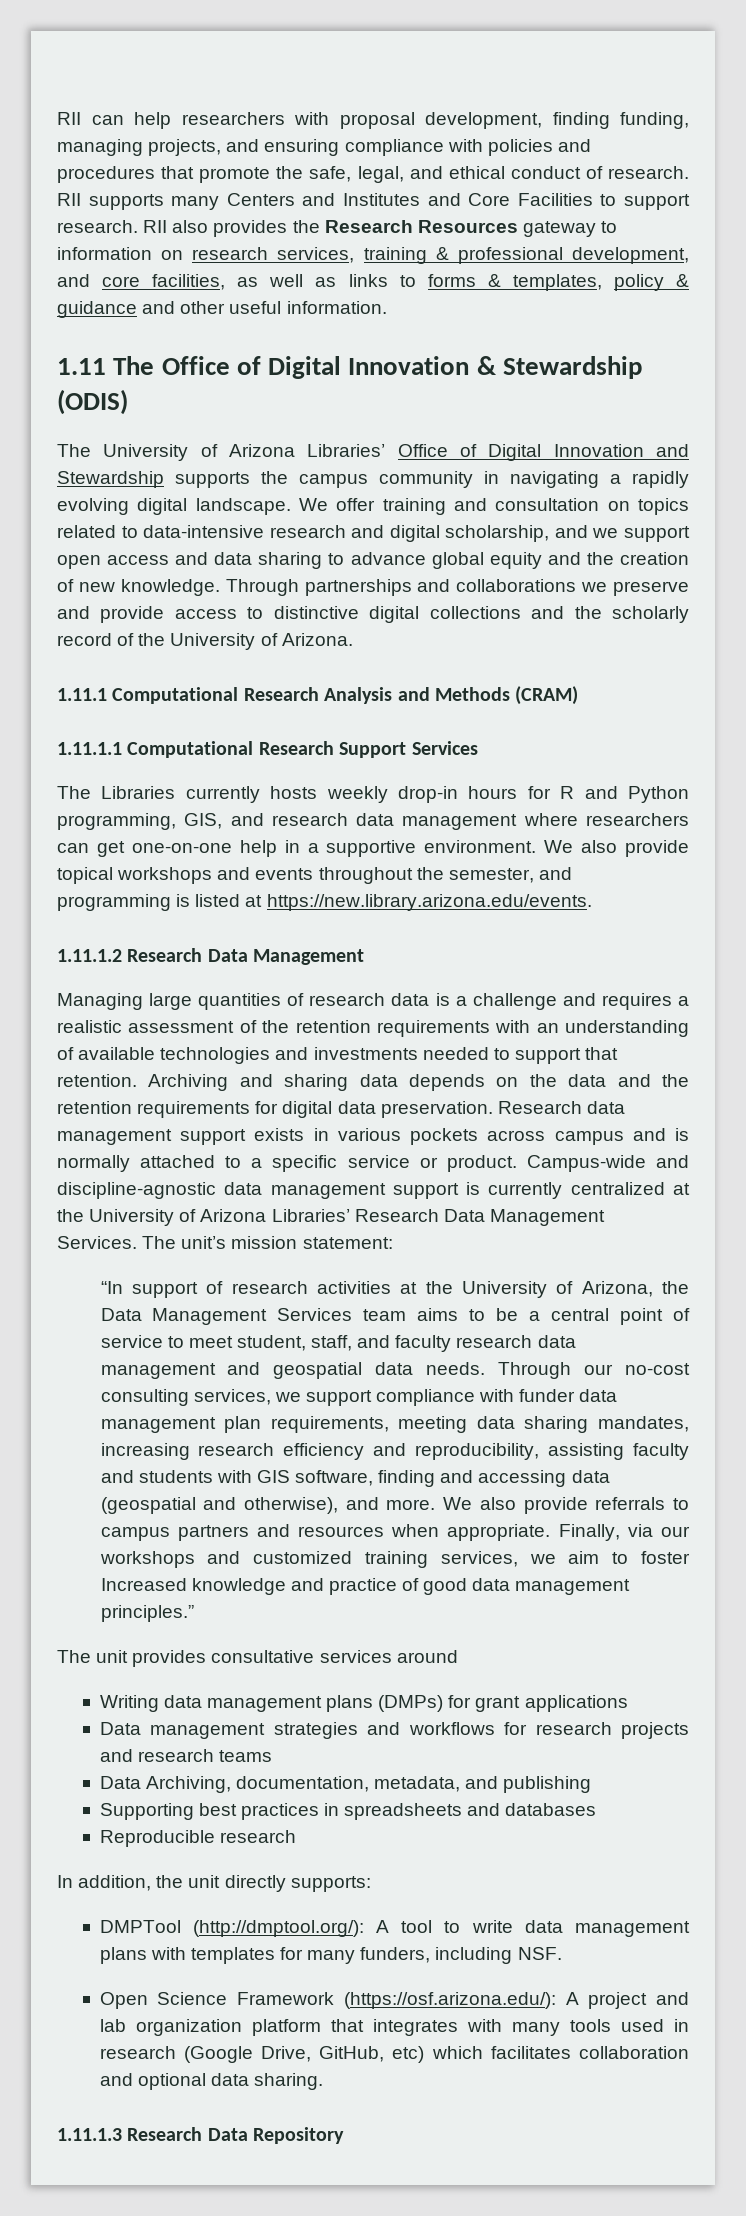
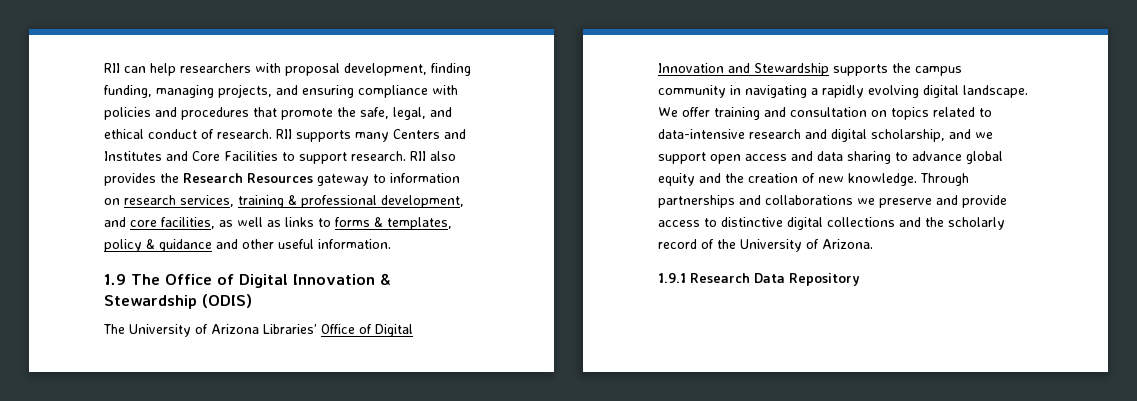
- 1.11 The Office of Digital Innovation & Stewardship (ODIS)
+ 1.9 The Office of Digital Innovation & Stewardship (ODIS)
- 1.11.1 Computational Research Analysis and Methods (CRAM)
- 1.11.1.1 Computational Research Support Services
- The Libraries currently hosts weekly drop-in hours for R and Python programming, GIS, and research data management where researchers can get one-on-one help in a supportive environment. We also provide topical workshops and events throughout the semester, and programming is listed at https://new.library.arizona.edu/events.
- 1.11.1.2 Research Data Management
- Managing large quantities of research data is a challenge and requires a realistic assessment of the retention requirements with an understanding of available technologies and investments needed to support that retention. Archiving and sharing data depends on the data and the retention requirements for digital data preservation. Research data management support exists in various pockets across campus and is normally attached to a specific service or product. Campus-wide and discipline-agnostic data management support is currently centralized at the University of Arizona Libraries’ Research Data Management Services. The unit’s mission statement:
- “In support of research activities at the University of Arizona, the Data Management Services team aims to be a central point of service to meet student, staff, and faculty research data management and geospatial data needs. Through our no-cost consulting services, we support compliance with funder data management plan requirements, meeting data sharing mandates, increasing research efficiency and reproducibility, assisting faculty and students with GIS software, finding and accessing data (geospatial and otherwise), and more. We also provide referrals to campus partners and resources when appropriate. Finally, via our workshops and customized training services, we aim to foster Increased knowledge and practice of good data management principles.”
- The unit provides consultative services around
- Writing data management plans (DMPs) for grant applications
- Data management strategies and workflows for research projects and research teams
- Data Archiving, documentation, metadata, and publishing
- Supporting best practices in spreadsheets and databases
- Reproducible research
- In addition, the unit directly supports:
- DMPTool (http://dmptool.org/): A tool to write data management plans with templates for many funders, including NSF.
- Open Science Framework (https://osf.arizona.edu/): A project and lab organization platform that integrates with many tools used in research (Google Drive, GitHub, etc) which facilitates collaboration and optional data sharing.
- 1.11.1.3 Research Data Repository
+ 1.9.1 Research Data Repository

